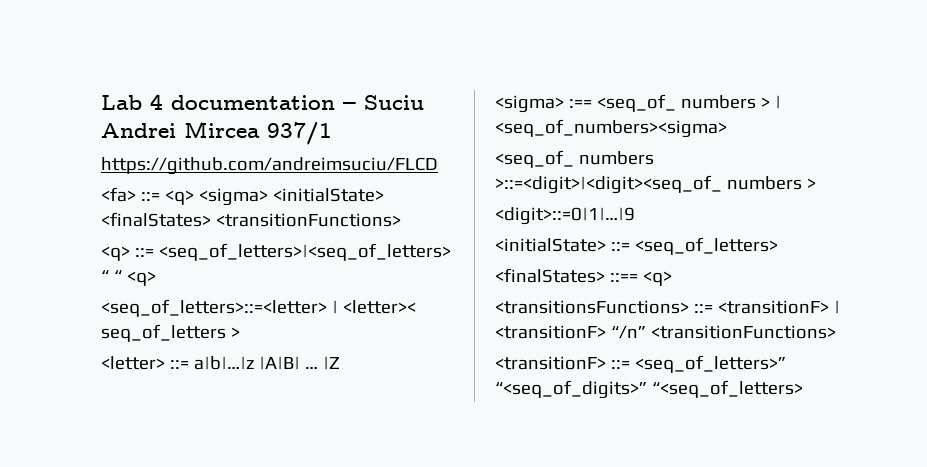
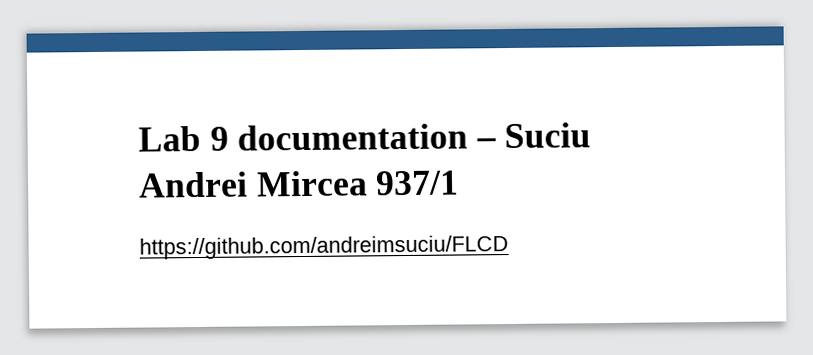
- Lab 4 documentation – Suciu Andrei Mircea 937/1
+ Lab 9 documentation – Suciu Andrei Mircea 937/1
- <fa> ::= <q> <sigma> <initialState> <finalStates> <transitionFunctions>
- <q> ::= <seq_of_letters>|<seq_of_letters> “ “ <q>
- <seq_of_letters>::=<letter> | <letter>< seq_of_letters >
- <letter> ::= a|b|…|z |A|B| … |Z
- <sigma> :== <seq_of_ numbers > | <seq_of_numbers><sigma>
- <seq_of_ numbers >::=<digit>|<digit><seq_of_ numbers >
- <digit>::=0|1|…|9
- <initialState> ::= <seq_of_letters>
- <finalStates> ::== <q>
- <transitionsFunctions> ::= <transitionF> | <transitionF> “/n” <transitionFunctions>
- <transitionF> ::= <seq_of_letters>” “<seq_of_digits>” “<seq_of_letters>

